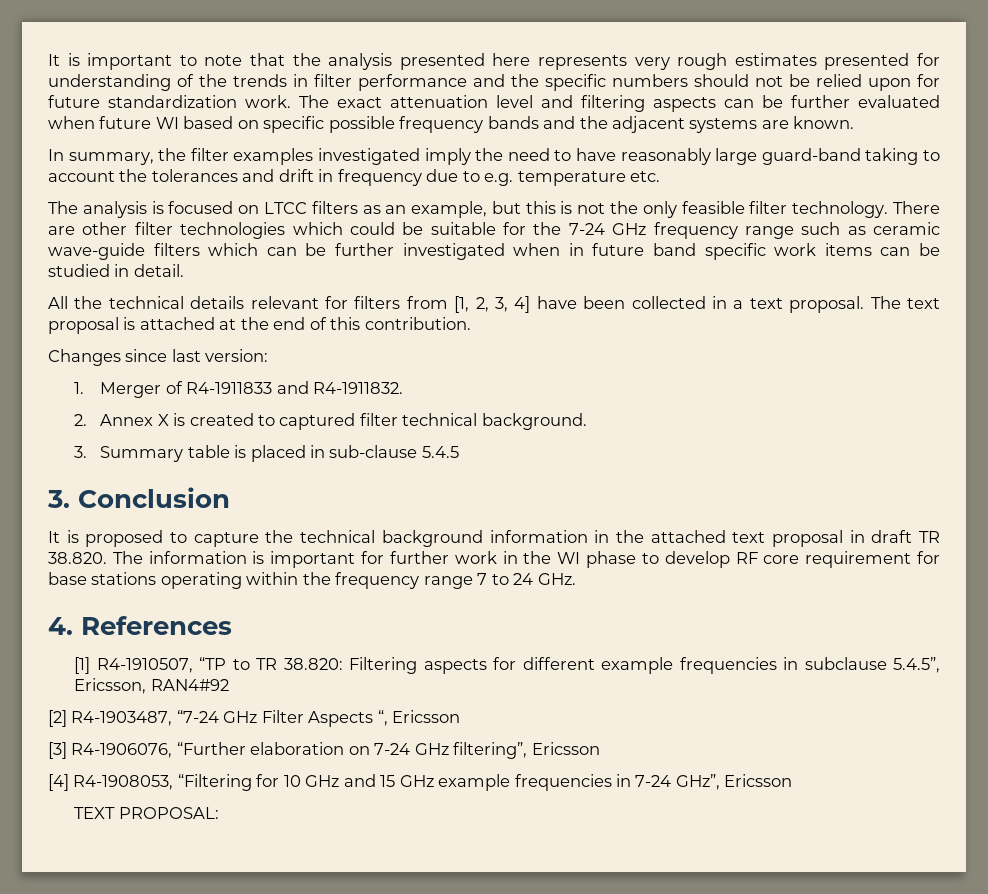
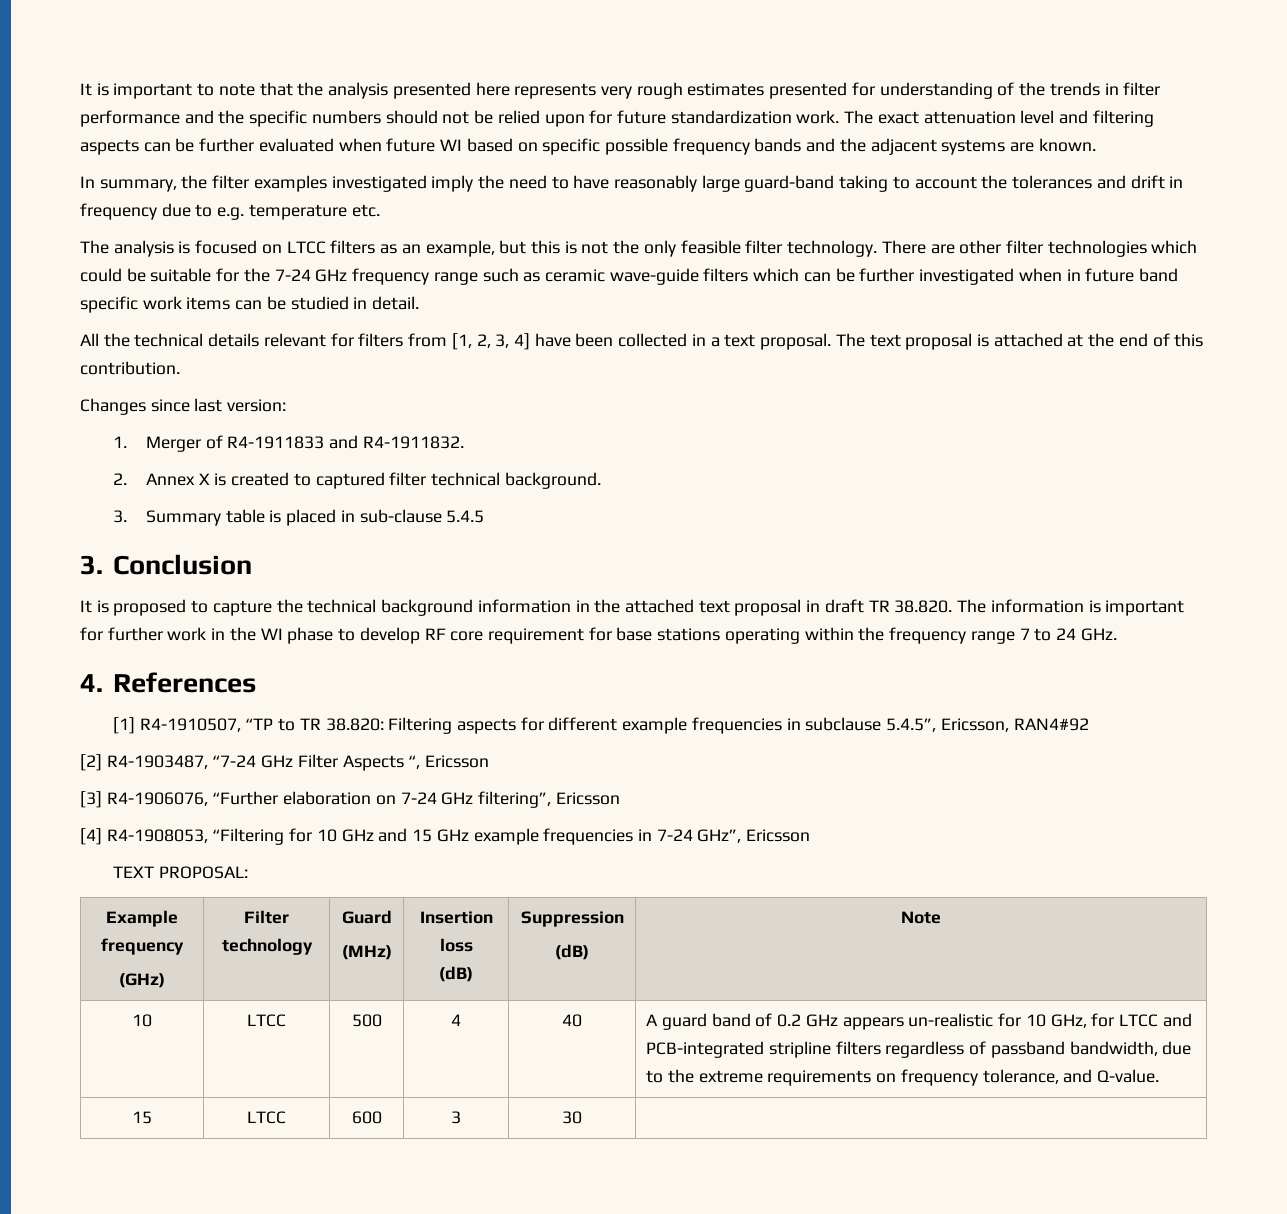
+ Example frequency
+ (GHz) | Filter technology | Guard
+ (MHz) | Insertion loss
+ (dB) | Suppression
+ (dB) | Note
+ 10 | LTCC | 500 | 4 | 40 | A guard band of 0.2 GHz appears un-realistic for 10 GHz, for LTCC and PCB-integrated stripline filters regardless of passband bandwidth, due to the extreme requirements on frequency tolerance, and Q-value.
+ 15 | LTCC | 600 | 3 | 30 |

